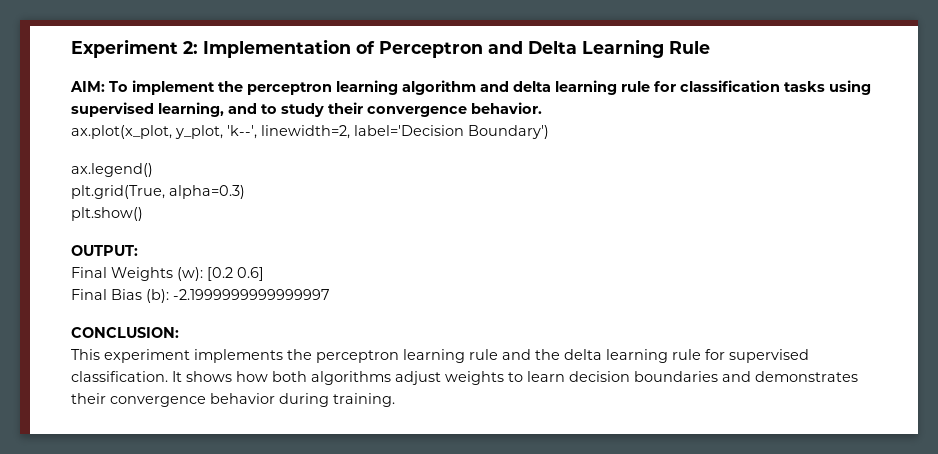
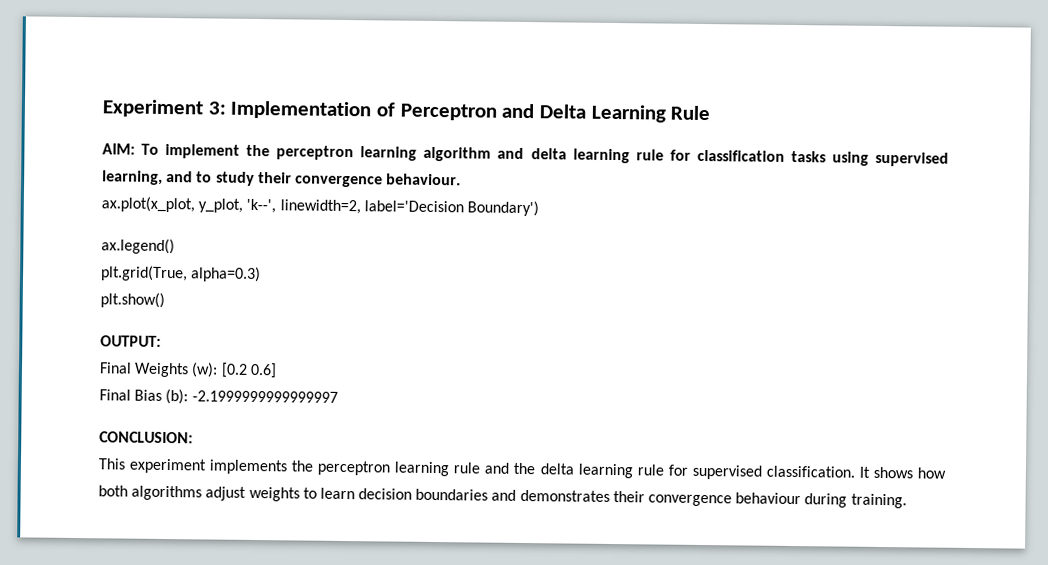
- Experiment 2: Implementation of Perceptron and Delta Learning Rule
+ Experiment 3: Implementation of Perceptron and Delta Learning Rule
- AIM: To implement the perceptron learning algorithm and delta learning rule for classification tasks using supervised learning, and to study their convergence behavior.
+ AIM: To implement the perceptron learning algorithm and delta learning rule for classification tasks using supervised learning, and to study their convergence behaviour.
- It shows how both algorithms adjust weights to learn decision boundaries and demonstrates their convergence behavior during training.
+ It shows how both algorithms adjust weights to learn decision boundaries and demonstrates their convergence behaviour during training.

